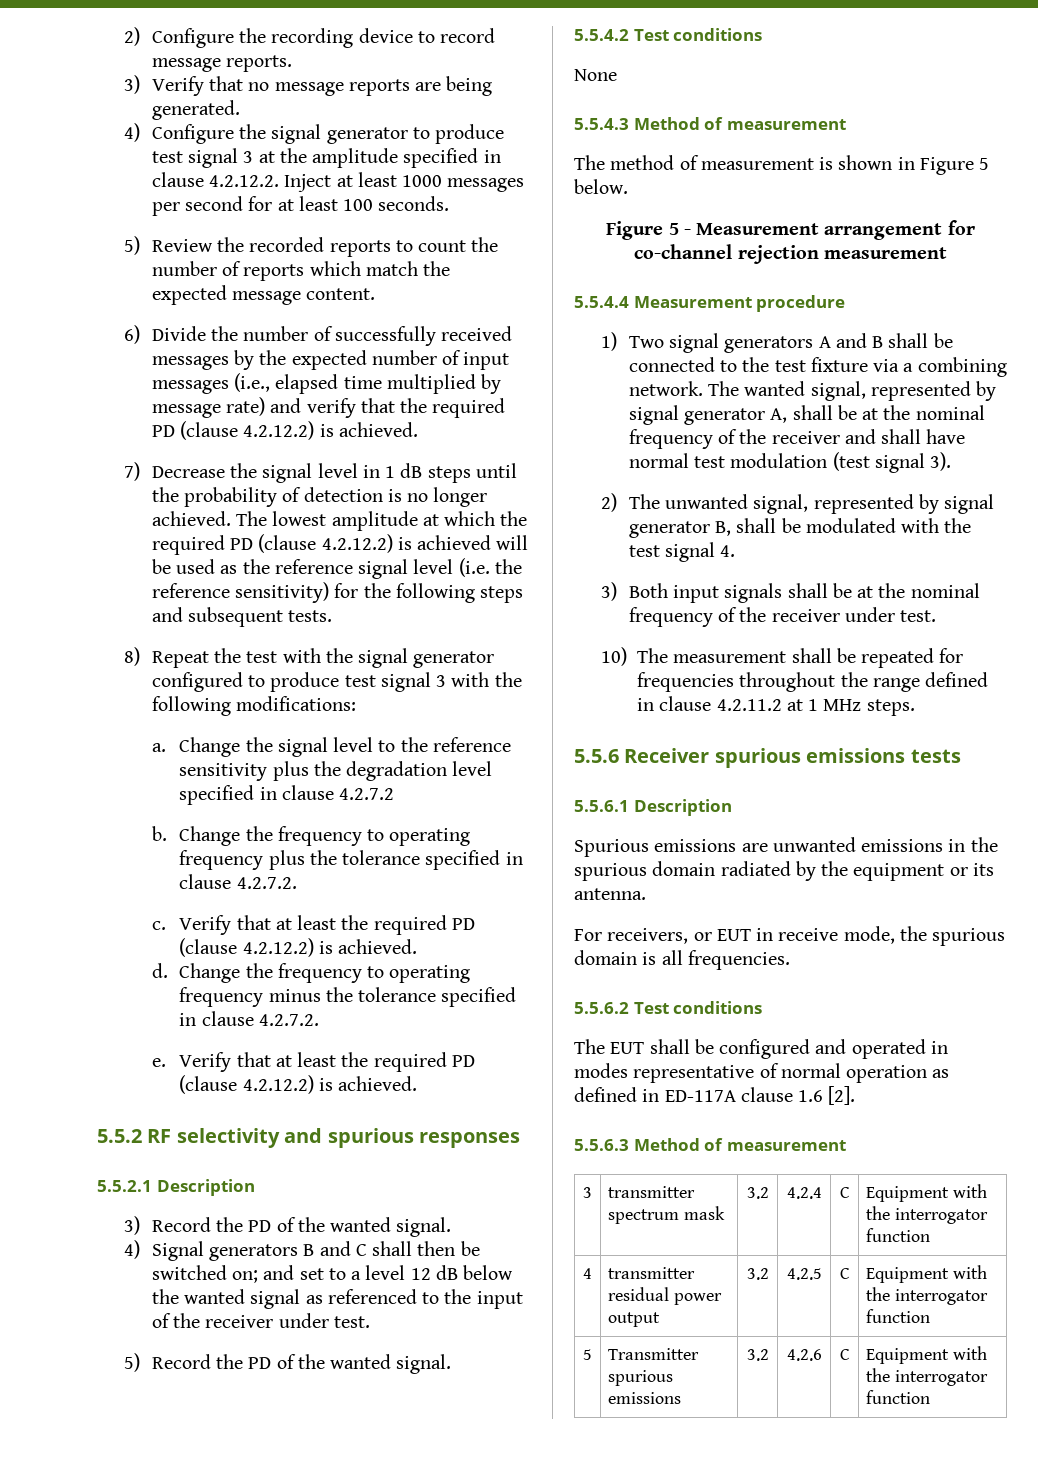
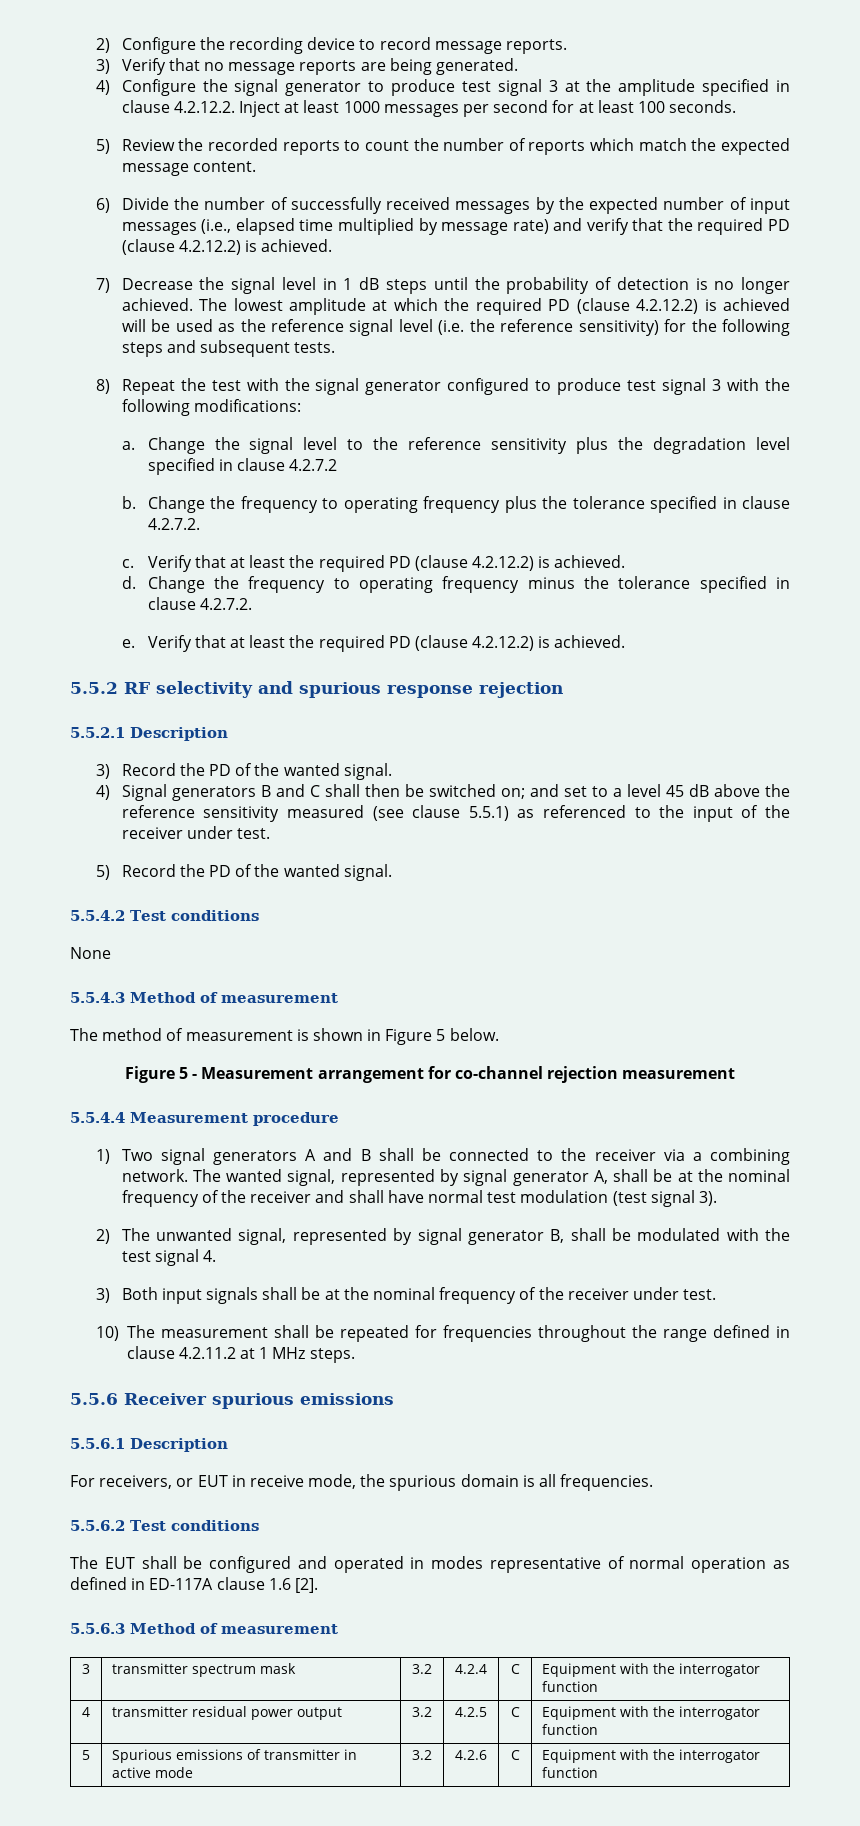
- 5.5.2 RF selectivity and spurious responses
+ 5.5.2 RF selectivity and spurious response rejection
- 4) Signal generators B and C shall then be switched on; and set to a level 12 dB below the wanted signal as referenced to the input of the receiver under test.
+ 4) Signal generators B and C shall then be switched on; and set to a level 45 dB above the reference sensitivity measured (see clause 5.5.1) as referenced to the input of the receiver under test.
- 1) Two signal generators A and B shall be connected to the test fixture via a combining network.
+ 1) Two signal generators A and B shall be connected to the receiver via a combining network.
- 5.5.6 Receiver spurious emissions tests
+ 5.5.6 Receiver spurious emissions
- Spurious emissions are unwanted emissions in the spurious domain radiated by the equipment or its antenna.
- 5 | Transmitter spurious emissions | 3.2 | 4.2.6 | C | Equipment with the interrogator function
+ 5 | Spurious emissions of transmitter in active mode | 3.2 | 4.2.6 | C | Equipment with the interrogator function

